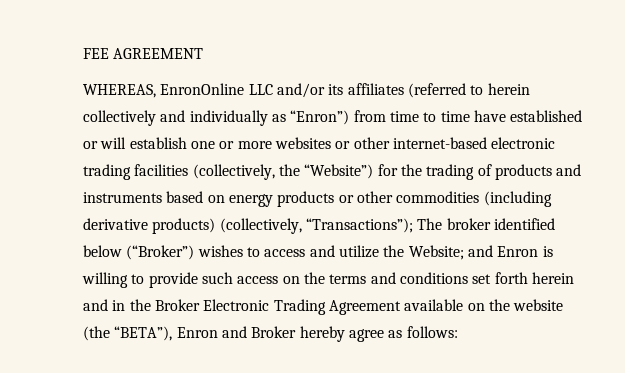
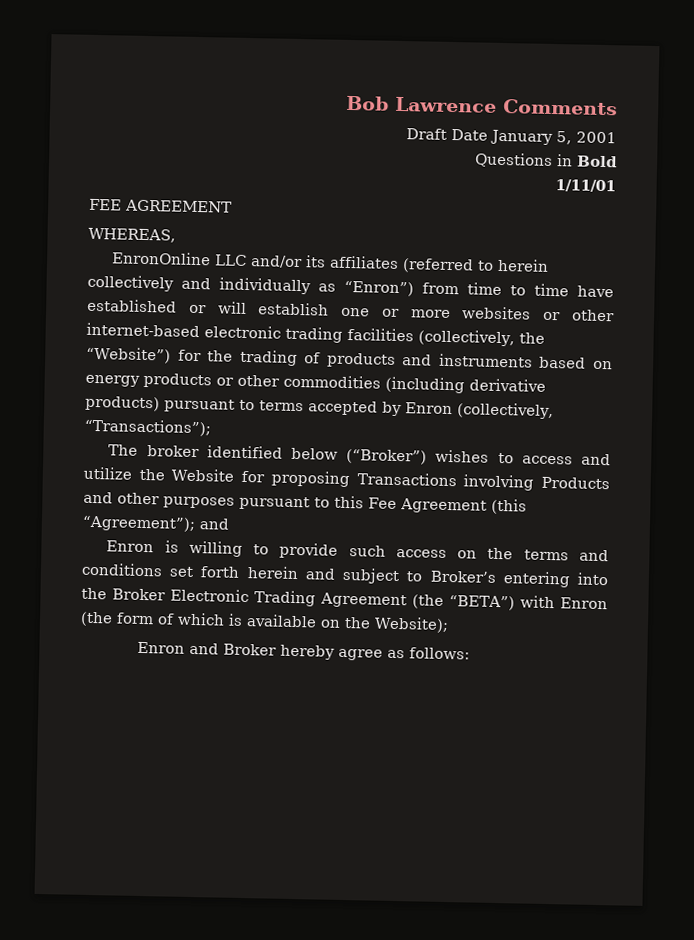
+ Bob Lawrence Comments
+ Draft Date January 5, 2001
+ Questions in Bold
+ 1/11/01
- WHEREAS, EnronOnline LLC and/or its affiliates (referred to herein collectively and individually as “Enron”) from time to time have established or will establish one or more websites or other internet-based electronic trading facilities (collectively, the “Website”) for the trading of products and instruments based on energy products or other commodities (including derivative products) (collectively, “Transactions”); The broker identified below (“Broker”) wishes to access and utilize the Website; and Enron is willing to provide such access on the terms and conditions set forth herein and in the Broker Electronic Trading Agreement available on the website (the “BETA”), Enron and Broker hereby agree as follows:
+ WHEREAS,
+ EnronOnline LLC and/or its affiliates (referred to herein collectively and individually as “Enron”) from time to time have established or will establish one or more websites or other internet-based electronic trading facilities (collectively, the “Website”) for the trading of products and instruments based on energy products or other commodities (including derivative products) pursuant to terms accepted by Enron (collectively, “Transactions”);
+ The broker identified below (“Broker”) wishes to access and utilize the Website for proposing Transactions involving Products and other purposes pursuant to this Fee Agreement (this “Agreement”); and
+ Enron is willing to provide such access on the terms and conditions set forth herein and subject to Broker’s entering into the Broker Electronic Trading Agreement (the “BETA”) with Enron (the form of which is available on the Website);
+ Enron and Broker hereby agree as follows:

